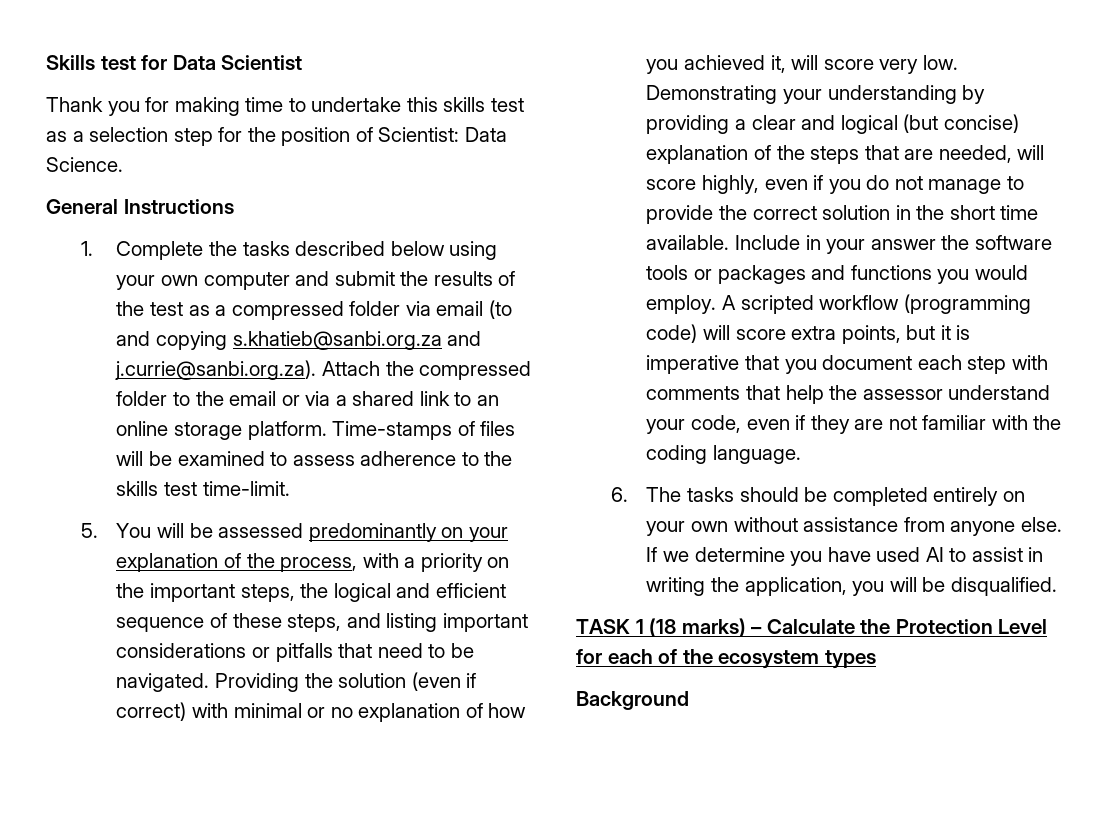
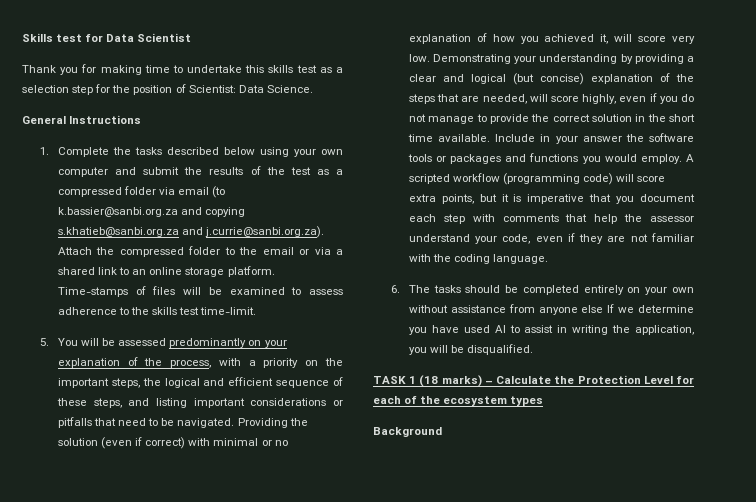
- 1. Complete the tasks described below using your own computer and submit the results of the test as a compressed folder via email (to and copying s.khatieb@sanbi.org.za and j.currie@sanbi.org.za). Attach the compressed folder to the email or via a shared link to an online storage platform.
+ 1. Complete the tasks described below using your own computer and submit the results of the test as a compressed folder via email (to k.bassier@sanbi.org.za and copying s.khatieb@sanbi.org.za and j.currie@sanbi.org.za). Attach the compressed folder to the email or via a shared link to an online storage platform.
- 6. The tasks should be completed entirely on your own without assistance from anyone else. If we determine you have used AI to assist in writing the application, you will be disqualified.
+ 6. The tasks should be completed entirely on your own without assistance from anyone else If we determine you have used AI to assist in writing the application, you will be disqualified.

